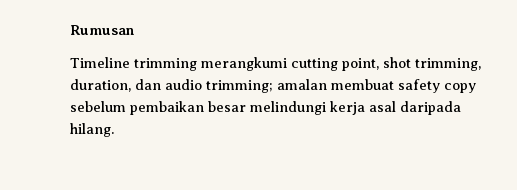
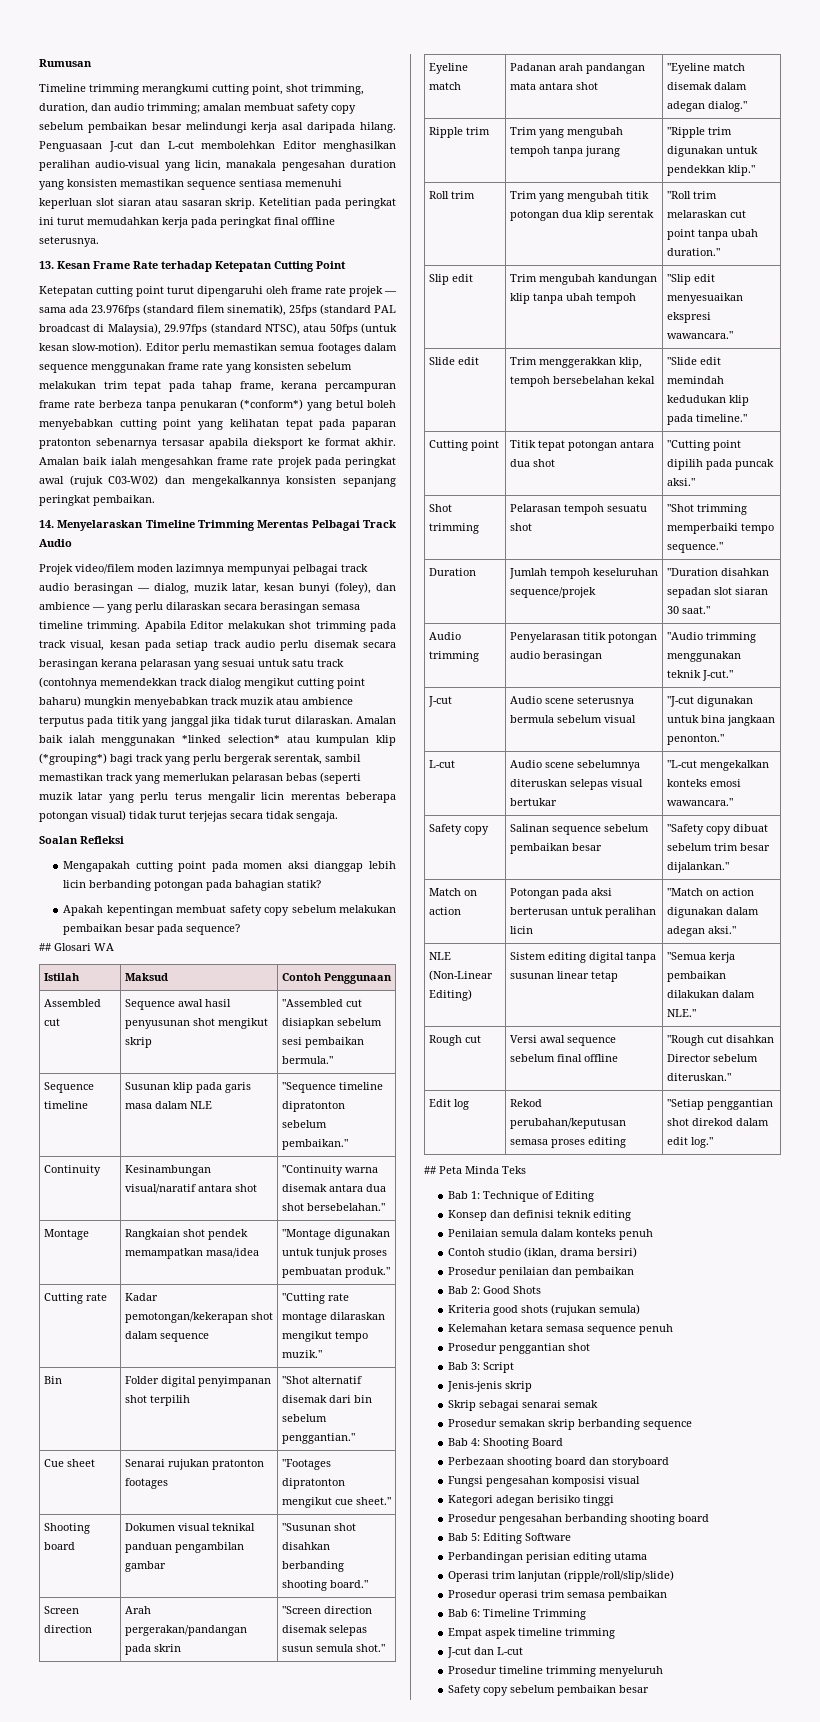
+ Penguasaan J-cut dan L-cut membolehkan Editor menghasilkan peralihan audio-visual yang licin, manakala pengesahan duration yang konsisten memastikan sequence sentiasa memenuhi keperluan slot siaran atau sasaran skrip. Ketelitian pada peringkat ini turut memudahkan kerja pada peringkat final offline seterusnya.
+ 13. Kesan Frame Rate terhadap Ketepatan Cutting Point
+ Ketepatan cutting point turut dipengaruhi oleh frame rate projek — sama ada 23.976fps (standard filem sinematik), 25fps (standard PAL broadcast di Malaysia), 29.97fps (standard NTSC), atau 50fps (untuk kesan slow-motion). Editor perlu memastikan semua footages dalam sequence menggunakan frame rate yang konsisten sebelum melakukan trim tepat pada tahap frame, kerana percampuran frame rate berbeza tanpa penukaran (*conform*) yang betul boleh menyebabkan cutting point yang kelihatan tepat pada paparan pratonton sebenarnya tersasar apabila dieksport ke format akhir. Amalan baik ialah mengesahkan frame rate projek pada peringkat awal (rujuk C03-W02) dan mengekalkannya konsisten sepanjang peringkat pembaikan.
+ 14. Menyelaraskan Timeline Trimming Merentas Pelbagai Track Audio
+ Projek video/filem moden lazimnya mempunyai pelbagai track audio berasingan — dialog, muzik latar, kesan bunyi (foley), dan ambience — yang perlu dilaraskan secara berasingan semasa timeline trimming. Apabila Editor melakukan shot trimming pada track visual, kesan pada setiap track audio perlu disemak secara berasingan kerana pelarasan yang sesuai untuk satu track (contohnya memendekkan track dialog mengikut cutting point baharu) mungkin menyebabkan track muzik atau ambience terputus pada titik yang janggal jika tidak turut dilaraskan. Amalan baik ialah menggunakan *linked selection* atau kumpulan klip (*grouping*) bagi track yang perlu bergerak serentak, sambil memastikan track yang memerlukan pelarasan bebas (seperti muzik latar yang perlu terus mengalir licin merentas beberapa potongan visual) tidak turut terjejas secara tidak sengaja.
+ Soalan Refleksi
+ Mengapakah cutting point pada momen aksi dianggap lebih licin berbanding potongan pada bahagian statik?
+ Apakah kepentingan membuat safety copy sebelum melakukan pembaikan besar pada sequence?
+ ## Glosari WA
+ Istilah | Maksud | Contoh Penggunaan
+ Assembled cut | Sequence awal hasil penyusunan shot mengikut skrip | "Assembled cut disiapkan sebelum sesi pembaikan bermula."
+ Sequence timeline | Susunan klip pada garis masa dalam NLE | "Sequence timeline dipratonton sebelum pembaikan."
+ Continuity | Kesinambungan visual/naratif antara shot | "Continuity warna disemak antara dua shot bersebelahan."
+ Montage | Rangkaian shot pendek memampatkan masa/idea | "Montage digunakan untuk tunjuk proses pembuatan produk."
+ Cutting rate | Kadar pemotongan/kekerapan shot dalam sequence | "Cutting rate montage dilaraskan mengikut tempo muzik."
+ Bin | Folder digital penyimpanan shot terpilih | "Shot alternatif disemak dari bin sebelum penggantian."
+ Cue sheet | Senarai rujukan pratonton footages | "Footages dipratonton mengikut cue sheet."
+ Shooting board | Dokumen visual teknikal panduan pengambilan gambar | "Susunan shot disahkan berbanding shooting board."
+ Screen direction | Arah pergerakan/pandangan pada skrin | "Screen direction disemak selepas susun semula shot."
+ Eyeline match | Padanan arah pandangan mata antara shot | "Eyeline match disemak dalam adegan dialog."
+ Ripple trim | Trim yang mengubah tempoh tanpa jurang | "Ripple trim digunakan untuk pendekkan klip."
+ Roll trim | Trim yang mengubah titik potongan dua klip serentak | "Roll trim melaraskan cut point tanpa ubah duration."
+ Slip edit | Trim mengubah kandungan klip tanpa ubah tempoh | "Slip edit menyesuaikan ekspresi wawancara."
+ Slide edit | Trim menggerakkan klip, tempoh bersebelahan kekal | "Slide edit memindah kedudukan klip pada timeline."
+ Cutting point | Titik tepat potongan antara dua shot | "Cutting point dipilih pada puncak aksi."
+ Shot trimming | Pelarasan tempoh sesuatu shot | "Shot trimming memperbaiki tempo sequence."
+ Duration | Jumlah tempoh keseluruhan sequence/projek | "Duration disahkan sepadan slot siaran 30 saat."
+ Audio trimming | Penyelarasan titik potongan audio berasingan | "Audio trimming menggunakan teknik J-cut."
+ J-cut | Audio scene seterusnya bermula sebelum visual | "J-cut digunakan untuk bina jangkaan penonton."
+ L-cut | Audio scene sebelumnya diteruskan selepas visual bertukar | "L-cut mengekalkan konteks emosi wawancara."
+ Safety copy | Salinan sequence sebelum pembaikan besar | "Safety copy dibuat sebelum trim besar dijalankan."
+ Match on action | Potongan pada aksi berterusan untuk peralihan licin | "Match on action digunakan dalam adegan aksi."
+ NLE (Non-Linear Editing) | Sistem editing digital tanpa susunan linear tetap | "Semua kerja pembaikan dilakukan dalam NLE."
+ Rough cut | Versi awal sequence sebelum final offline | "Rough cut disahkan Director sebelum diteruskan."
+ Edit log | Rekod perubahan/keputusan semasa proses editing | "Setiap penggantian shot direkod dalam edit log."
+ ## Peta Minda Teks
+ Bab 1: Technique of Editing
+ Konsep dan definisi teknik editing
+ Penilaian semula dalam konteks penuh
+ Contoh studio (iklan, drama bersiri)
+ Prosedur penilaian dan pembaikan
+ Bab 2: Good Shots
+ Kriteria good shots (rujukan semula)
+ Kelemahan ketara semasa sequence penuh
+ Prosedur penggantian shot
+ Bab 3: Script
+ Jenis-jenis skrip
+ Skrip sebagai senarai semak
+ Prosedur semakan skrip berbanding sequence
+ Bab 4: Shooting Board
+ Perbezaan shooting board dan storyboard
+ Fungsi pengesahan komposisi visual
+ Kategori adegan berisiko tinggi
+ Prosedur pengesahan berbanding shooting board
+ Bab 5: Editing Software
+ Perbandingan perisian editing utama
+ Operasi trim lanjutan (ripple/roll/slip/slide)
+ Prosedur operasi trim semasa pembaikan
+ Bab 6: Timeline Trimming
+ Empat aspek timeline trimming
+ J-cut dan L-cut
+ Prosedur timeline trimming menyeluruh
+ Safety copy sebelum pembaikan besar

